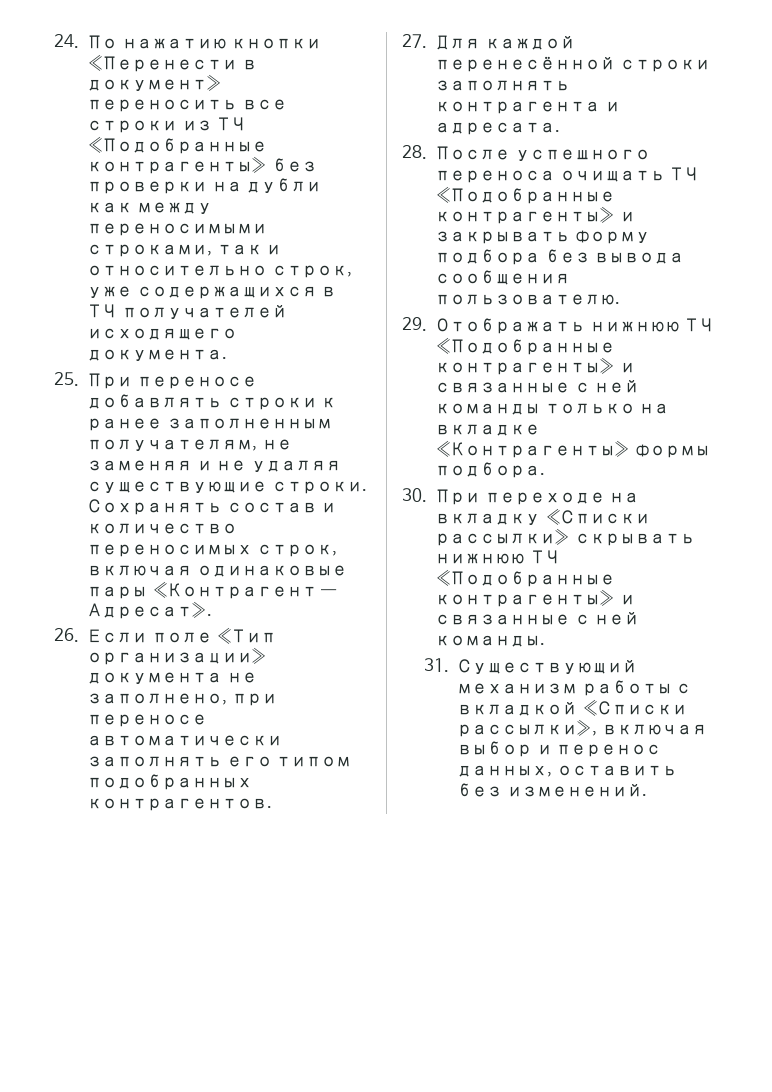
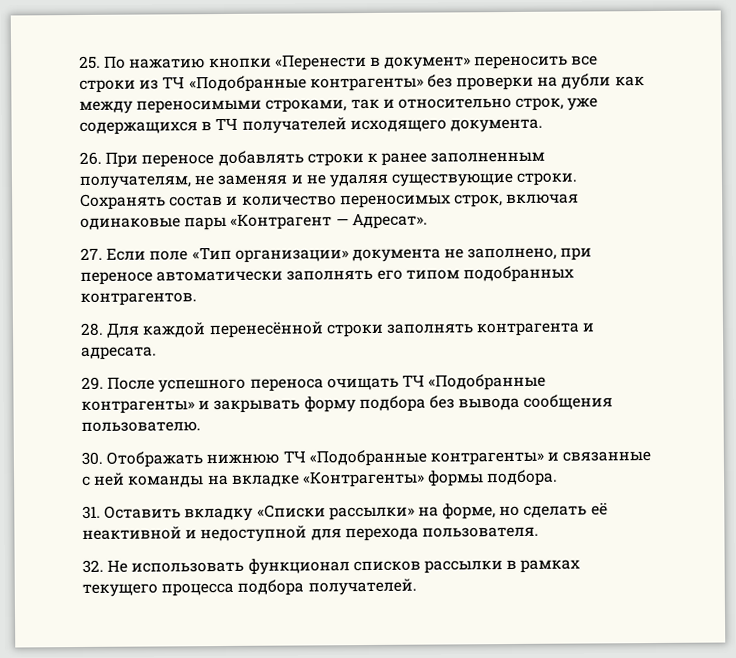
- 24. По нажатию кнопки «Перенести в документ» переносить все строки из ТЧ «Подобранные контрагенты» без проверки на дубли как между переносимыми строками, так и относительно строк, уже содержащихся в ТЧ получателей исходящего документа.
+ 25. По нажатию кнопки «Перенести в документ» переносить все строки из ТЧ «Подобранные контрагенты» без проверки на дубли как между переносимыми строками, так и относительно строк, уже содержащихся в ТЧ получателей исходящего документа.
- 25. При переносе добавлять строки к ранее заполненным получателям, не заменяя и не удаляя существующие строки.
+ 26. При переносе добавлять строки к ранее заполненным получателям, не заменяя и не удаляя существующие строки.
- 26. Если поле «Тип организации» документа не заполнено, при переносе автоматически заполнять его типом подобранных контрагентов.
+ 27. Если поле «Тип организации» документа не заполнено, при переносе автоматически заполнять его типом подобранных контрагентов.
- 27. Для каждой перенесённой строки заполнять контрагента и адресата.
+ 28. Для каждой перенесённой строки заполнять контрагента и адресата.
- 28. После успешного переноса очищать ТЧ «Подобранные контрагенты» и закрывать форму подбора без вывода сообщения пользователю.
+ 29. После успешного переноса очищать ТЧ «Подобранные контрагенты» и закрывать форму подбора без вывода сообщения пользователю.
- 29. Отображать нижнюю ТЧ «Подобранные контрагенты» и связанные с ней команды только на вкладке «Контрагенты» формы подбора.
+ 30. Отображать нижнюю ТЧ «Подобранные контрагенты» и связанные с ней команды на вкладке «Контрагенты» формы подбора.
- 30. При переходе на вкладку «Списки рассылки» скрывать нижнюю ТЧ «Подобранные контрагенты» и связанные с ней команды.
- 31. Существующий механизм работы с вкладкой «Списки рассылки», включая выбор и перенос данных, оставить без изменений.
+ 31. Оставить вкладку «Списки рассылки» на форме, но сделать её неактивной и недоступной для перехода пользователя.
+ 32. Не использовать функционал списков рассылки в рамках текущего процесса подбора получателей.

